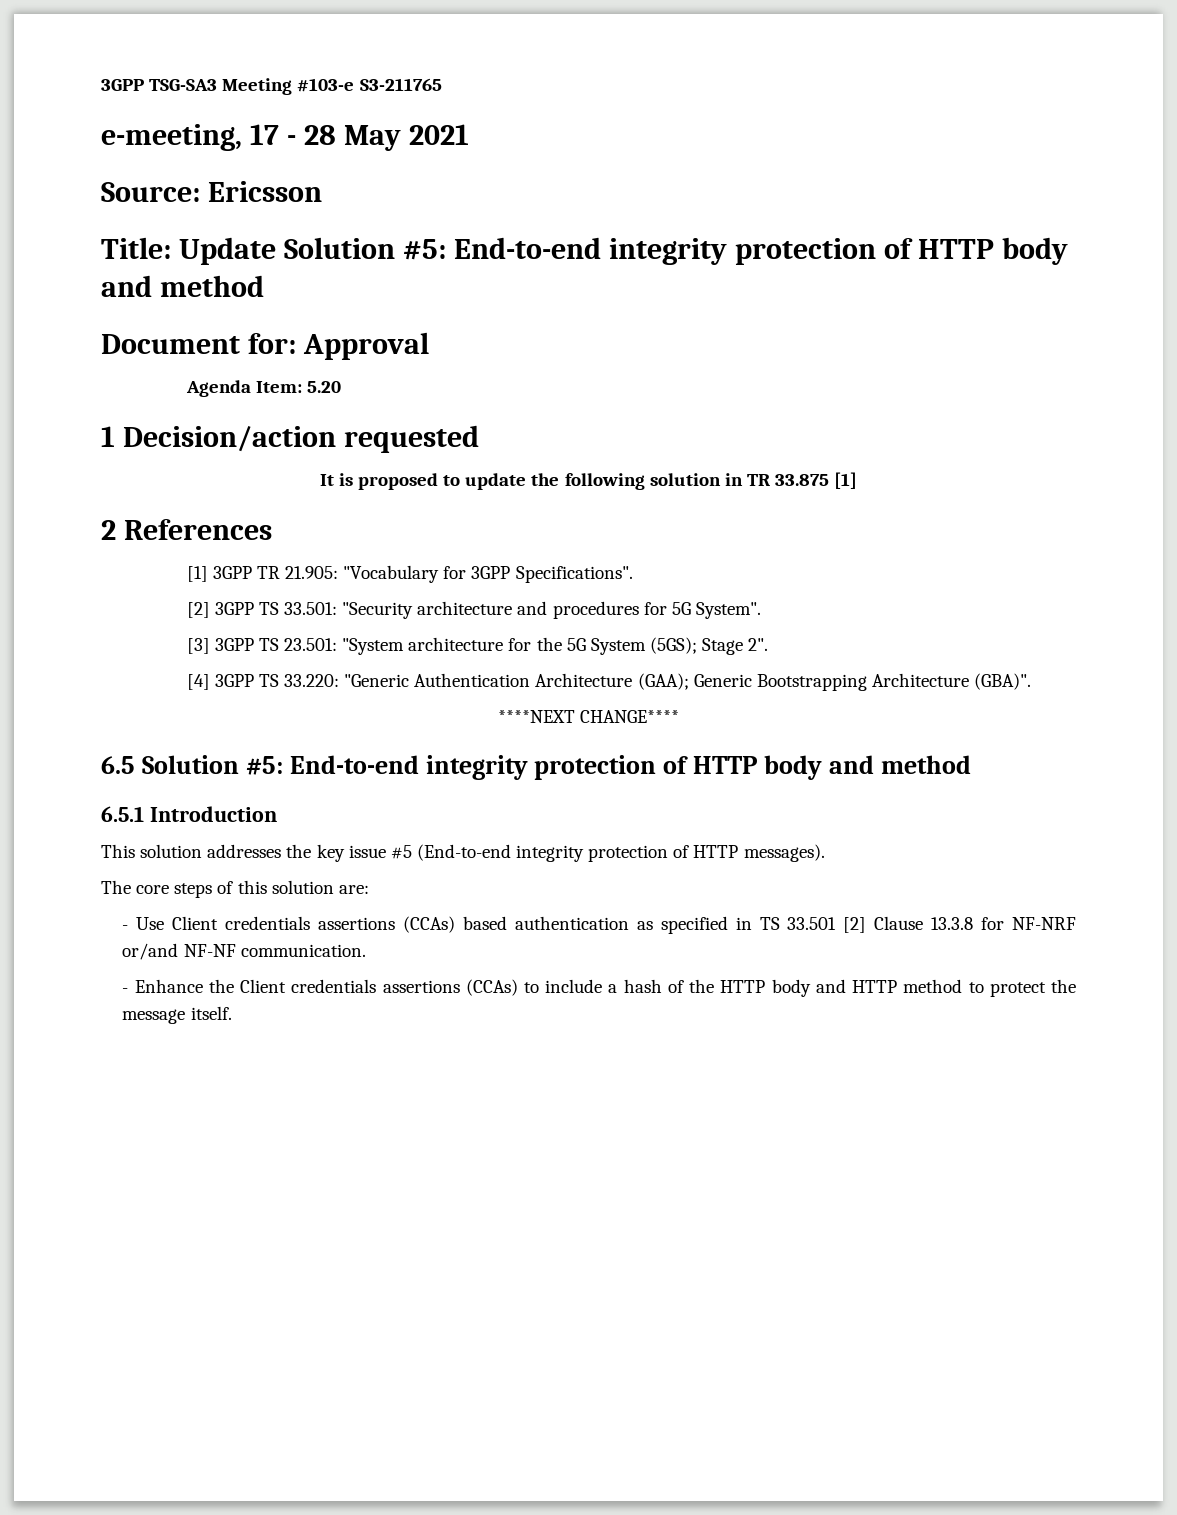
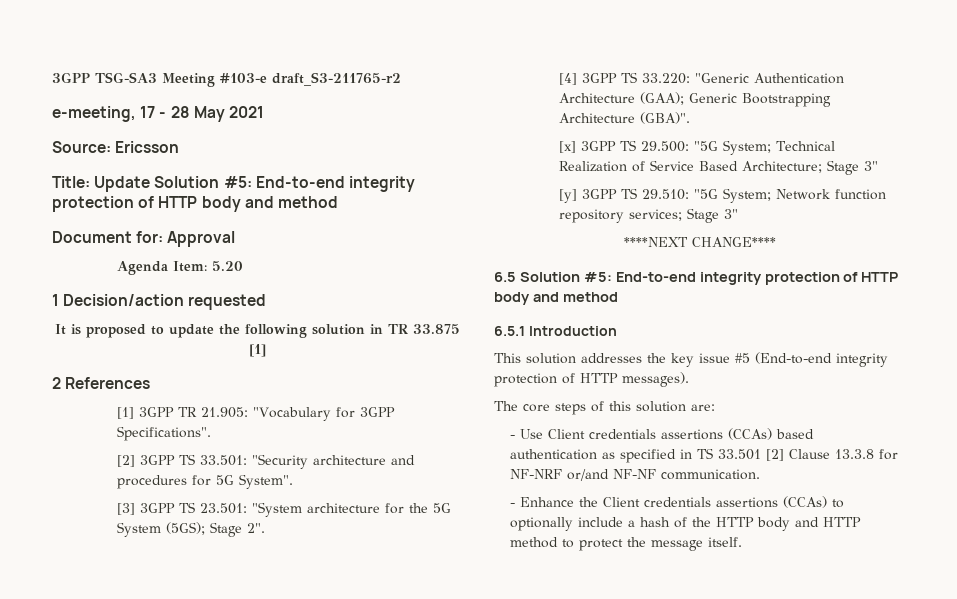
- 3GPP TSG-SA3 Meeting #103-e S3-211765
+ 3GPP TSG-SA3 Meeting #103-e draft_S3-211765-r2
+ [x] 3GPP TS 29.500: "5G System; Technical Realization of Service Based Architecture; Stage 3"
+ [y] 3GPP TS 29.510: "5G System; Network function repository services; Stage 3"
- - Enhance the Client credentials assertions (CCAs) to include a hash of the HTTP body and HTTP method to protect the message itself.
+ - Enhance the Client credentials assertions (CCAs) to optionally include a hash of the HTTP body and HTTP method to protect the message itself.

